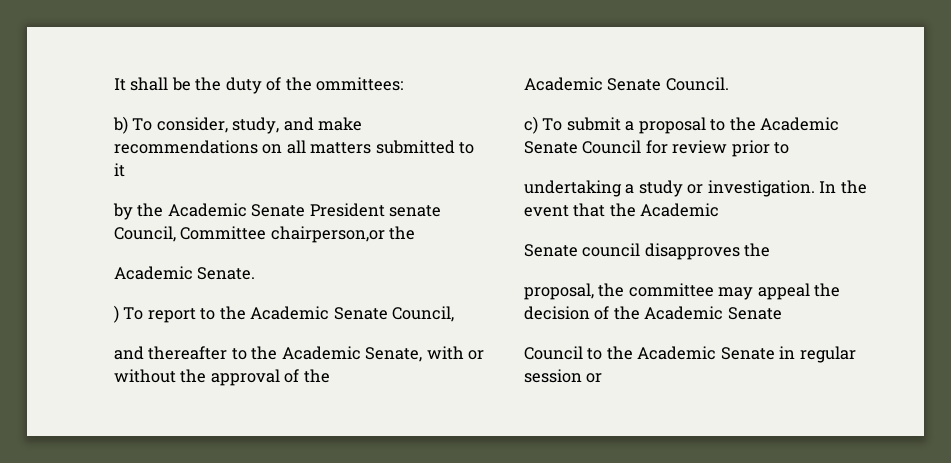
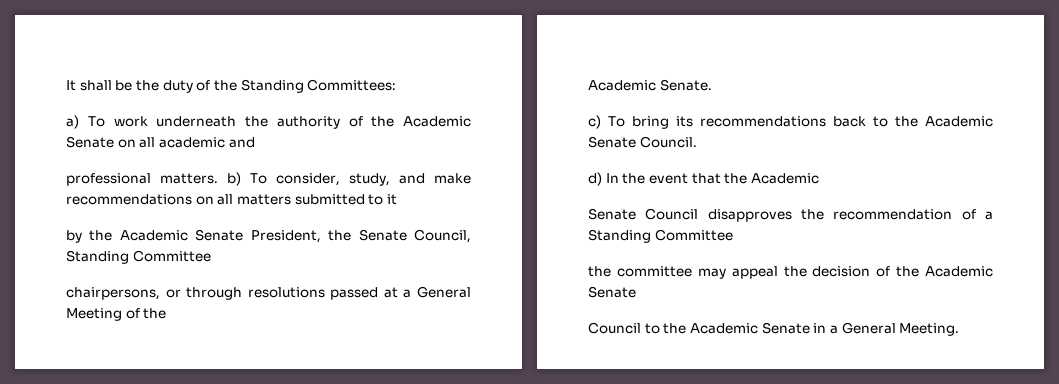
- It shall be the duty of the ommittees:
- b) To consider, study, and make recommendations on all matters submitted to it
+ It shall be the duty of the Standing Committees:
+ a) To work underneath the authority of the Academic Senate on all academic and
+ professional matters. b) To consider, study, and make recommendations on all matters submitted to it
- by the Academic Senate President senate Council, Committee chairperson,or the
+ by the Academic Senate President, the Senate Council, Standing Committee
+ chairpersons, or through resolutions passed at a General Meeting of the
  Academic Senate.
- ) To report to the Academic Senate Council,
- and thereafter to the Academic Senate, with or without the approval of the
- Academic Senate Council.
- c) To submit a proposal to the Academic Senate Council for review prior to
- undertaking a study or investigation. In the event that the Academic
+ c) To bring its recommendations back to the Academic Senate Council.
+ d) In the event that the Academic
- Senate council disapproves the
- proposal, the committee may appeal the decision of the Academic Senate
+ Senate Council disapproves the recommendation of a Standing Committee
+ the committee may appeal the decision of the Academic Senate
- Council to the Academic Senate in regular session or
+ Council to the Academic Senate in a General Meeting.

